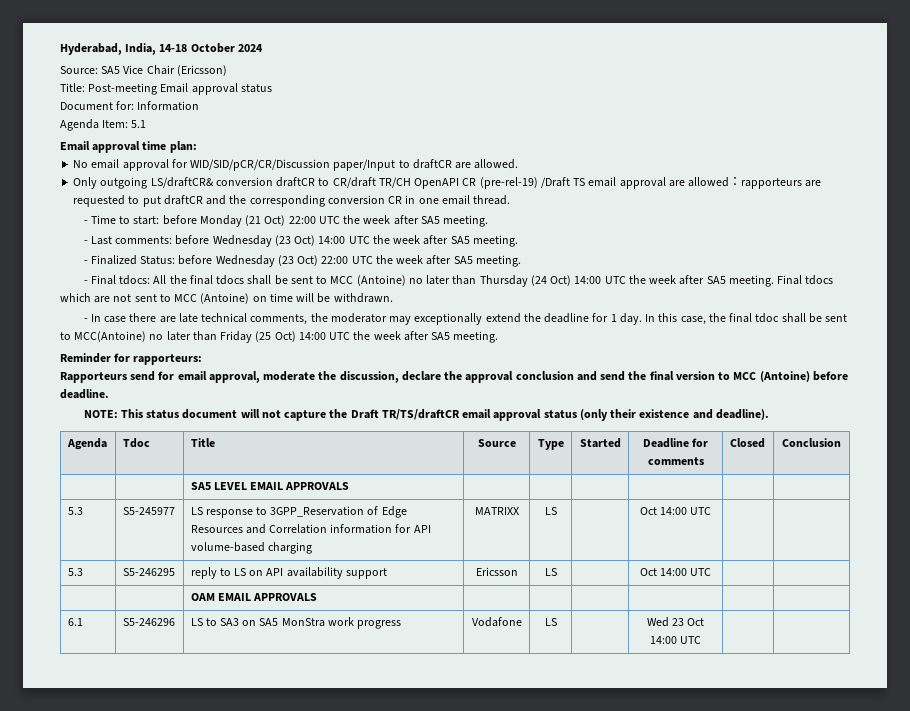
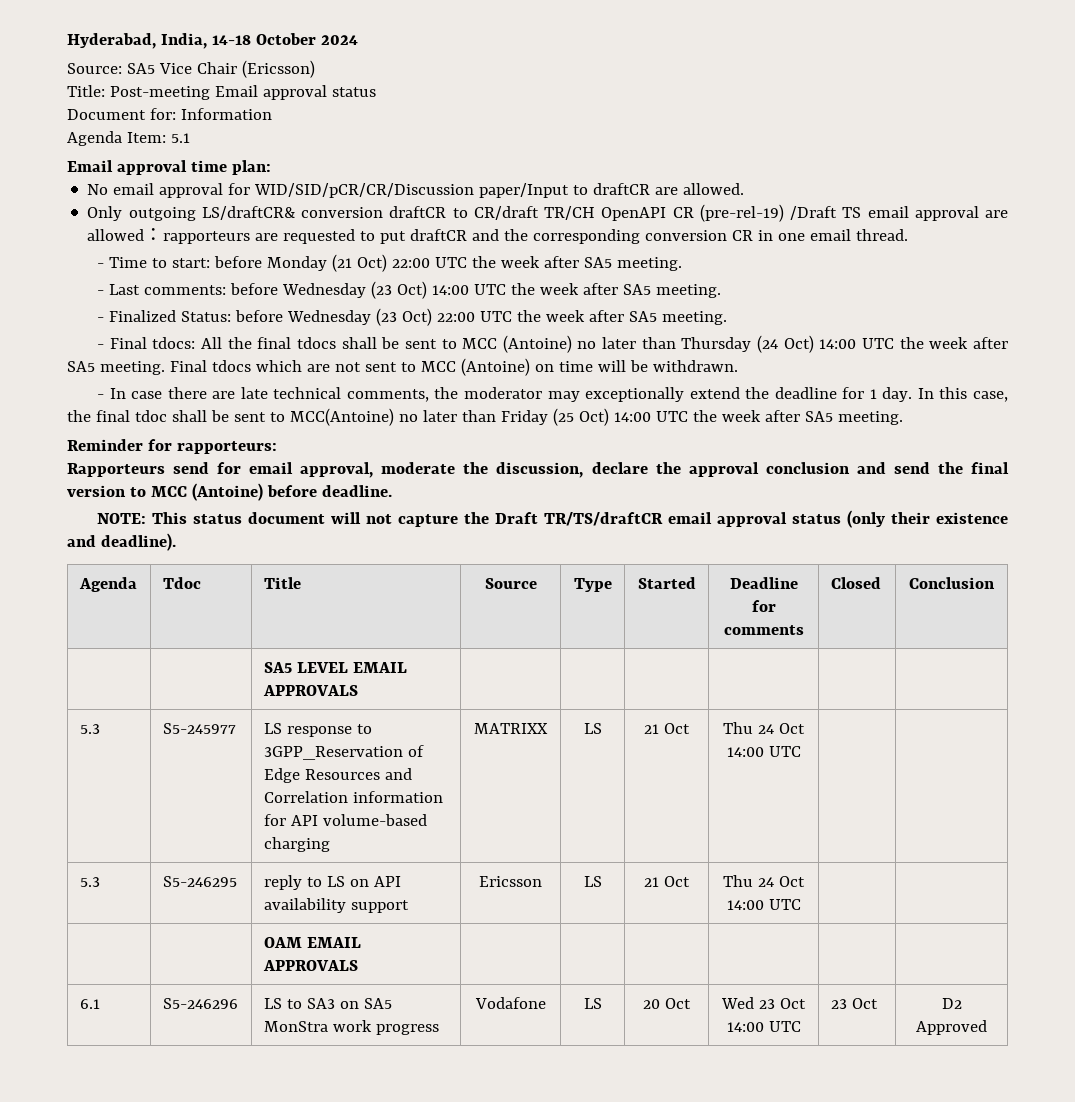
- 5.3 | S5-245977 | LS response to 3GPP_Reservation of Edge Resources and Correlation information for API volume-based charging | MATRIXX | LS | | Oct 14:00 UTC | |
+ 5.3 | S5-245977 | LS response to 3GPP_Reservation of Edge Resources and Correlation information for API volume-based charging | MATRIXX | LS | 21 Oct | Thu 24 Oct 14:00 UTC | |
- 5.3 | S5-246295 | reply to LS on API availability support | Ericsson | LS | | Oct 14:00 UTC | |
+ 5.3 | S5-246295 | reply to LS on API availability support | Ericsson | LS | 21 Oct | Thu 24 Oct 14:00 UTC | |
- 6.1 | S5-246296 | LS to SA3 on SA5 MonStra work progress | Vodafone | LS | | Wed 23 Oct 14:00 UTC | |
+ 6.1 | S5-246296 | LS to SA3 on SA5 MonStra work progress | Vodafone | LS | 20 Oct | Wed 23 Oct 14:00 UTC | 23 Oct | D2 Approved

